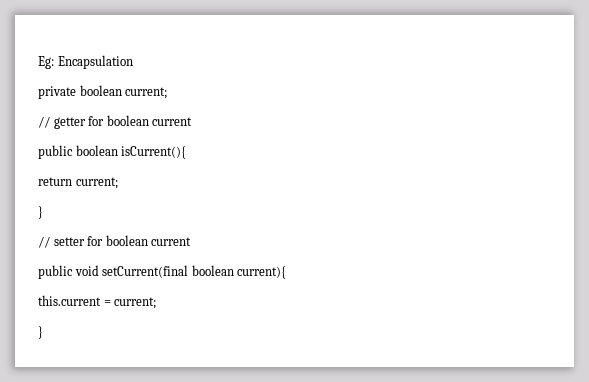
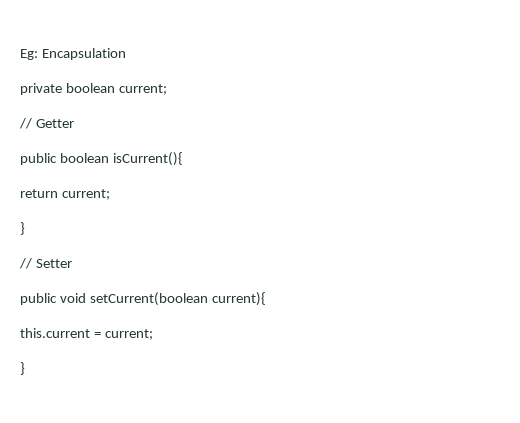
- // getter for boolean current
+ // Getter
- // setter for boolean current
+ // Setter
- public void setCurrent(final boolean current){
+ public void setCurrent(boolean current){

